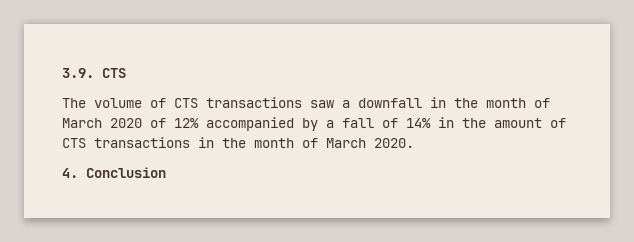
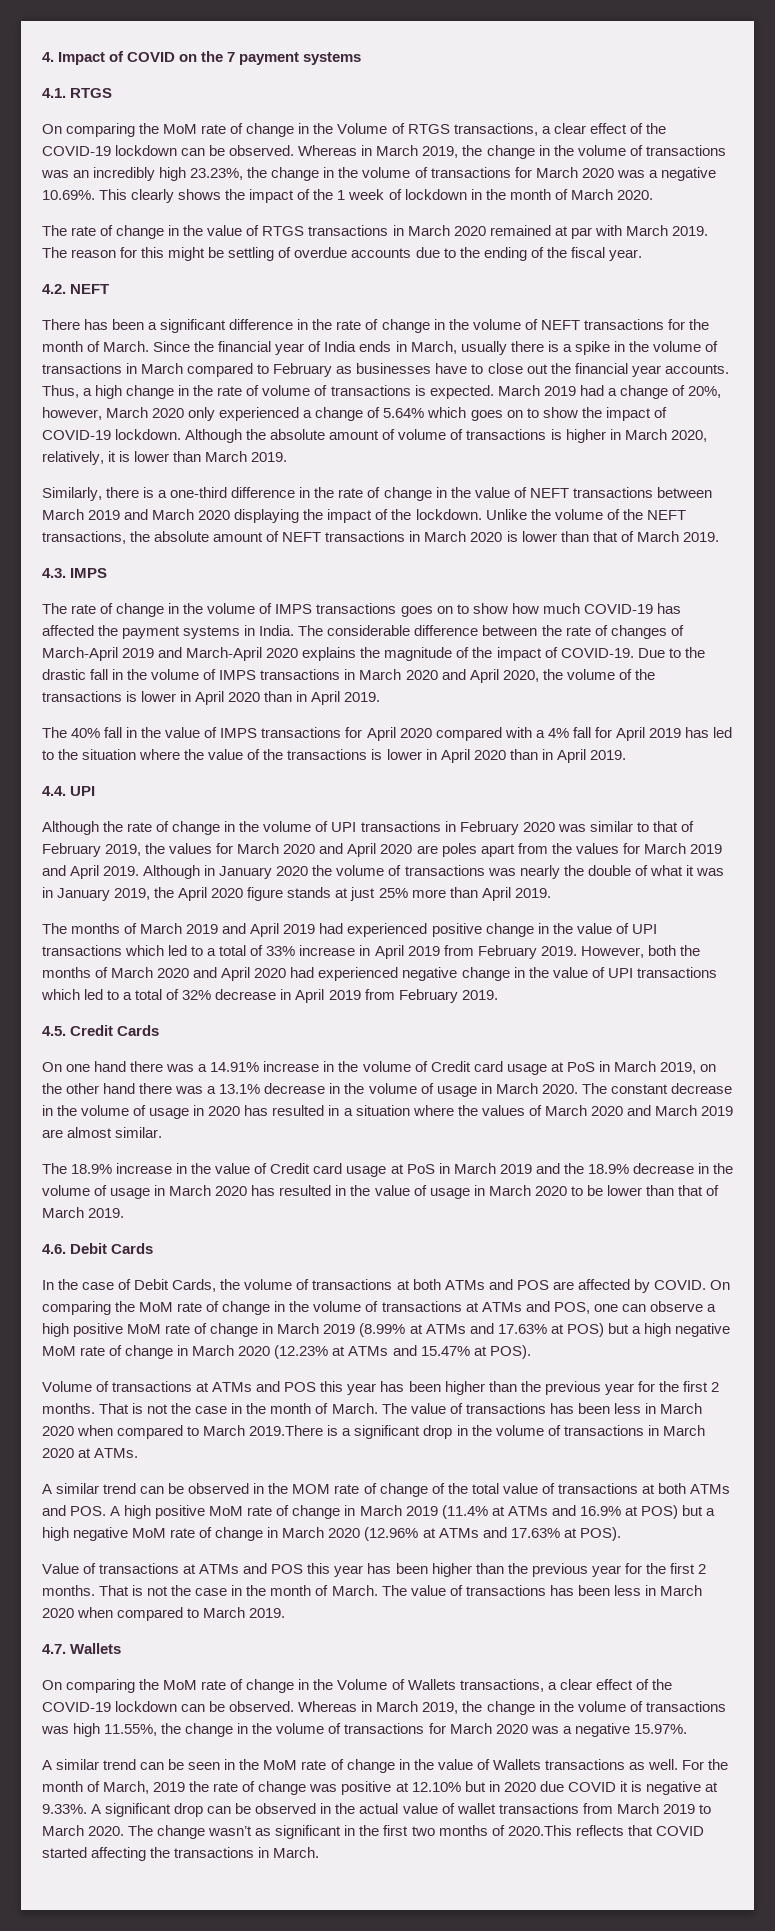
- 3.9. CTS
- The volume of CTS transactions saw a downfall in the month of March 2020 of 12% accompanied by a fall of 14% in the amount of CTS transactions in the month of March 2020.
+ 4. Impact of COVID on the 7 payment systems
+ 4.1. RTGS
+ On comparing the MoM rate of change in the Volume of RTGS transactions, a clear effect of the COVID-19 lockdown can be observed. Whereas in March 2019, the change in the volume of transactions was an incredibly high 23.23%, the change in the volume of transactions for March 2020 was a negative 10.69%. This clearly shows the impact of the 1 week of lockdown in the month of March 2020.
- 4. Conclusion
+ The rate of change in the value of RTGS transactions in March 2020 remained at par with March 2019. The reason for this might be settling of overdue accounts due to the ending of the fiscal year.
+ 4.2. NEFT
+ There has been a significant difference in the rate of change in the volume of NEFT transactions for the month of March. Since the financial year of India ends in March, usually there is a spike in the volume of transactions in March compared to February as businesses have to close out the financial year accounts. Thus, a high change in the rate of volume of transactions is expected. March 2019 had a change of 20%, however, March 2020 only experienced a change of 5.64% which goes on to show the impact of COVID-19 lockdown. Although the absolute amount of volume of transactions is higher in March 2020, relatively, it is lower than March 2019.
+ Similarly, there is a one-third difference in the rate of change in the value of NEFT transactions between March 2019 and March 2020 displaying the impact of the lockdown. Unlike the volume of the NEFT transactions, the absolute amount of NEFT transactions in March 2020 is lower than that of March 2019.
+ 4.3. IMPS
+ The rate of change in the volume of IMPS transactions goes on to show how much COVID-19 has affected the payment systems in India. The considerable difference between the rate of changes of March-April 2019 and March-April 2020 explains the magnitude of the impact of COVID-19. Due to the drastic fall in the volume of IMPS transactions in March 2020 and April 2020, the volume of the transactions is lower in April 2020 than in April 2019.
+ The 40% fall in the value of IMPS transactions for April 2020 compared with a 4% fall for April 2019 has led to the situation where the value of the transactions is lower in April 2020 than in April 2019.
+ 4.4. UPI
+ Although the rate of change in the volume of UPI transactions in February 2020 was similar to that of February 2019, the values for March 2020 and April 2020 are poles apart from the values for March 2019 and April 2019. Although in January 2020 the volume of transactions was nearly the double of what it was in January 2019, the April 2020 figure stands at just 25% more than April 2019.
+ The months of March 2019 and April 2019 had experienced positive change in the value of UPI transactions which led to a total of 33% increase in April 2019 from February 2019. However, both the months of March 2020 and April 2020 had experienced negative change in the value of UPI transactions which led to a total of 32% decrease in April 2019 from February 2019.
+ 4.5. Credit Cards
+ On one hand there was a 14.91% increase in the volume of Credit card usage at PoS in March 2019, on the other hand there was a 13.1% decrease in the volume of usage in March 2020. The constant decrease in the volume of usage in 2020 has resulted in a situation where the values of March 2020 and March 2019 are almost similar.
+ The 18.9% increase in the value of Credit card usage at PoS in March 2019 and the 18.9% decrease in the volume of usage in March 2020 has resulted in the value of usage in March 2020 to be lower than that of March 2019.
+ 4.6. Debit Cards
+ In the case of Debit Cards, the volume of transactions at both ATMs and POS are affected by COVID. On comparing the MoM rate of change in the volume of transactions at ATMs and POS, one can observe a high positive MoM rate of change in March 2019 (8.99% at ATMs and 17.63% at POS) but a high negative MoM rate of change in March 2020 (12.23% at ATMs and 15.47% at POS).
+ Volume of transactions at ATMs and POS this year has been higher than the previous year for the first 2 months. That is not the case in the month of March. The value of transactions has been less in March 2020 when compared to March 2019.There is a significant drop in the volume of transactions in March 2020 at ATMs.
+ A similar trend can be observed in the MOM rate of change of the total value of transactions at both ATMs and POS. A high positive MoM rate of change in March 2019 (11.4% at ATMs and 16.9% at POS) but a high negative MoM rate of change in March 2020 (12.96% at ATMs and 17.63% at POS).
+ Value of transactions at ATMs and POS this year has been higher than the previous year for the first 2 months. That is not the case in the month of March. The value of transactions has been less in March 2020 when compared to March 2019.
+ 4.7. Wallets
+ On comparing the MoM rate of change in the Volume of Wallets transactions, a clear effect of the COVID-19 lockdown can be observed. Whereas in March 2019, the change in the volume of transactions was high 11.55%, the change in the volume of transactions for March 2020 was a negative 15.97%.
+ A similar trend can be seen in the MoM rate of change in the value of Wallets transactions as well. For the month of March, 2019 the rate of change was positive at 12.10% but in 2020 due COVID it is negative at 9.33%. A significant drop can be observed in the actual value of wallet transactions from March 2019 to March 2020. The change wasn’t as significant in the first two months of 2020.This reflects that COVID started affecting the transactions in March.

